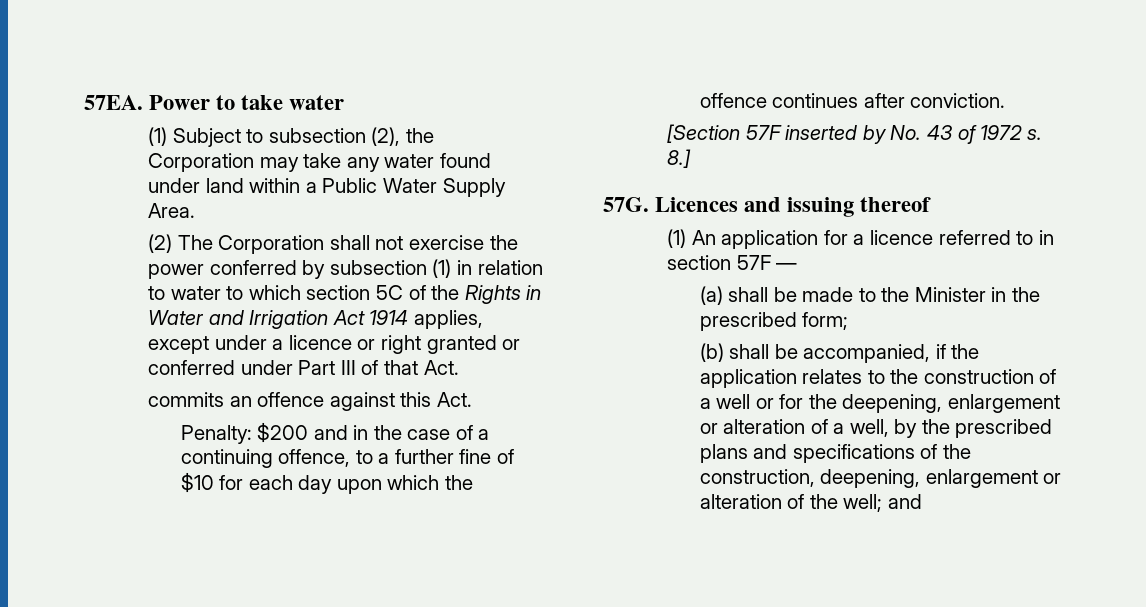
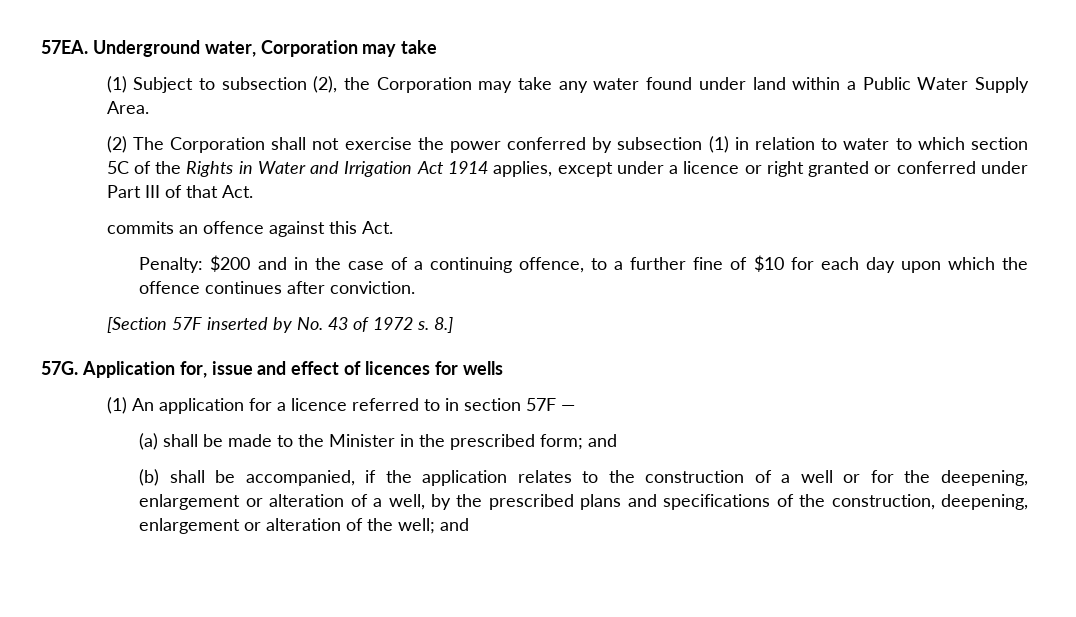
- Power to take water
+ Underground water, Corporation may take
- Licences and issuing thereof
+ Application for, issue and effect of licences for wells
- (a) shall be made to the Minister in the prescribed form;
+ (a) shall be made to the Minister in the prescribed form; and

